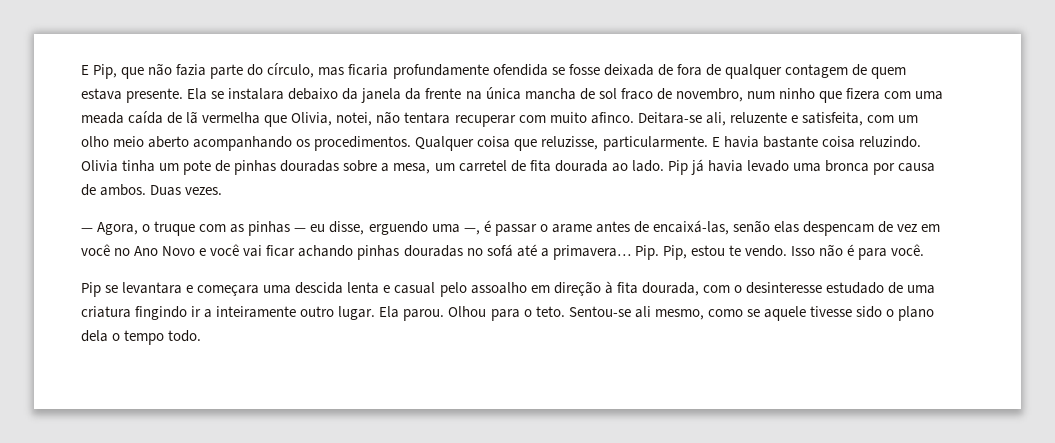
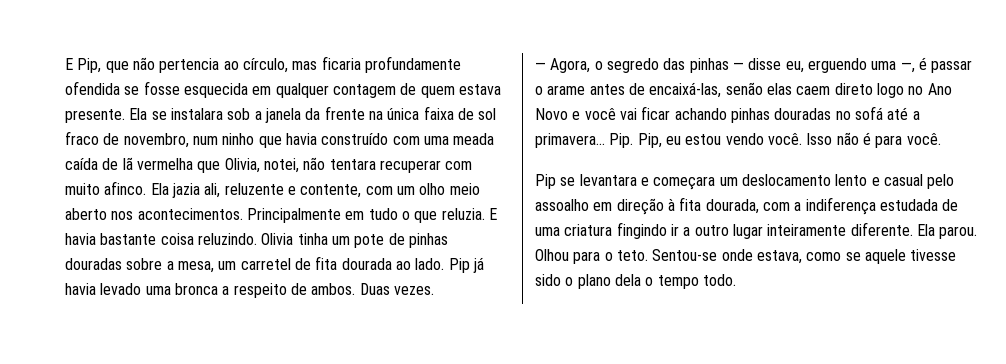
- E Pip, que não fazia parte do círculo, mas ficaria profundamente ofendida se fosse deixada de fora de qualquer contagem de quem estava presente.
+ E Pip, que não pertencia ao círculo, mas ficaria profundamente ofendida se fosse esquecida em qualquer contagem de quem estava presente.
- Ela se instalara debaixo da janela da frente na única mancha de sol fraco de novembro, num ninho que fizera com uma meada caída de lã vermelha que Olivia, notei, não tentara recuperar com muito afinco.
+ Ela se instalara sob a janela da frente na única faixa de sol fraco de novembro, num ninho que havia construído com uma meada caída de lã vermelha que Olivia, notei, não tentara recuperar com muito afinco.
- Deitara-se ali, reluzente e satisfeita, com um olho meio aberto acompanhando os procedimentos. Qualquer coisa que reluzisse, particularmente.
+ Ela jazia ali, reluzente e contente, com um olho meio aberto nos acontecimentos. Principalmente em tudo o que reluzia.
- Pip já havia levado uma bronca por causa de ambos.
+ Pip já havia levado uma bronca a respeito de ambos.
- — Agora, o truque com as pinhas — eu disse, erguendo uma —, é passar o arame antes de encaixá-las, senão elas despencam de vez em você no Ano Novo e você vai ficar achando pinhas douradas no sofá até a primavera…
+ — Agora, o segredo das pinhas — disse eu, erguendo uma —, é passar o arame antes de encaixá-las, senão elas caem direto logo no Ano Novo e você vai ficar achando pinhas douradas no sofá até a primavera…
- Pip. Pip, estou te vendo.
+ Pip. Pip, eu estou vendo você.
- Pip se levantara e começara uma descida lenta e casual pelo assoalho em direção à fita dourada, com o desinteresse estudado de uma criatura fingindo ir a inteiramente outro lugar.
+ Pip se levantara e começara um deslocamento lento e casual pelo assoalho em direção à fita dourada, com a indiferença estudada de uma criatura fingindo ir a outro lugar inteiramente diferente.
- Sentou-se ali mesmo, como se aquele tivesse sido o plano dela o tempo todo.
+ Sentou-se onde estava, como se aquele tivesse sido o plano dela o tempo todo.

